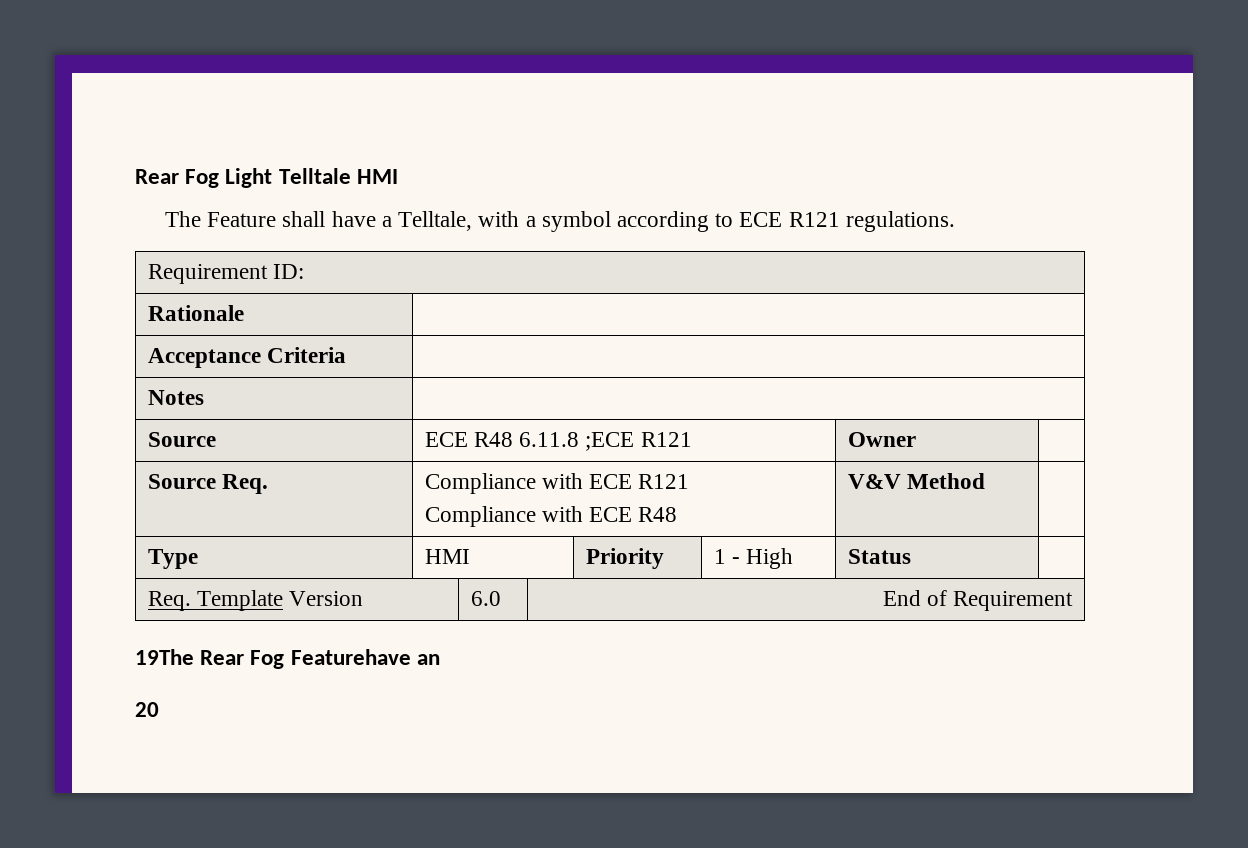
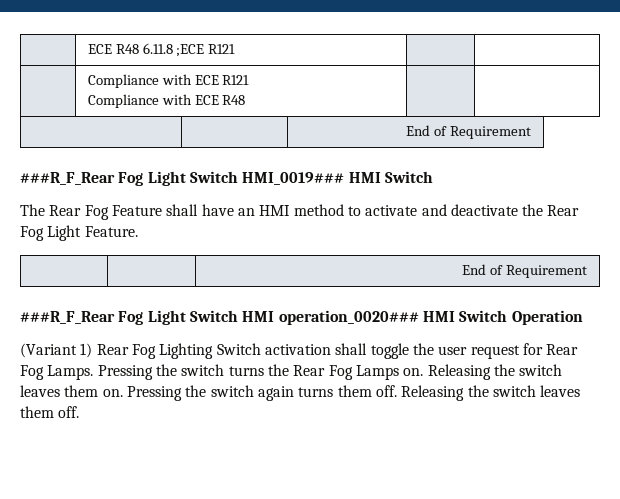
- Rear Fog Light Telltale HMI
- The Feature shall have a Telltale, with a symbol according to ECE R121 regulations.
- Requirement ID:
- Rationale |
- Acceptance Criteria |
- Notes |
- Source | ECE R48 6.11.8 ;ECE R121 | Owner |
- Source Req. | Compliance with ECE R121
- Compliance with ECE R48 | V&V Method |
- Type | HMI | Priority | 1 - High | Status |
- Req. Template Version | 6.0 | End of Requirement
- 19The Rear Fog Featurehave an
- 20
+ | ECE R48 6.11.8 ;ECE R121 | |
+ | Compliance with ECE R121
+ Compliance with ECE R48 | |
+ | | End of Requirement
+ ###R_F_Rear Fog Light Switch HMI_0019### HMI Switch
+ The Rear Fog Feature shall have an HMI method to activate and deactivate the Rear Fog Light Feature.
+ | | End of Requirement
+ ###R_F_Rear Fog Light Switch HMI operation_0020### HMI Switch Operation
+ (Variant 1) Rear Fog Lighting Switch activation shall toggle the user request for Rear Fog Lamps. Pressing the switch turns the Rear Fog Lamps on. Releasing the switch leaves them on. Pressing the switch again turns them off. Releasing the switch leaves them off.

